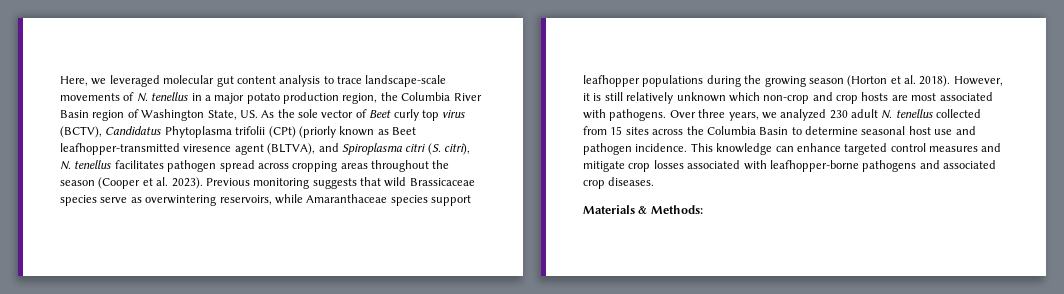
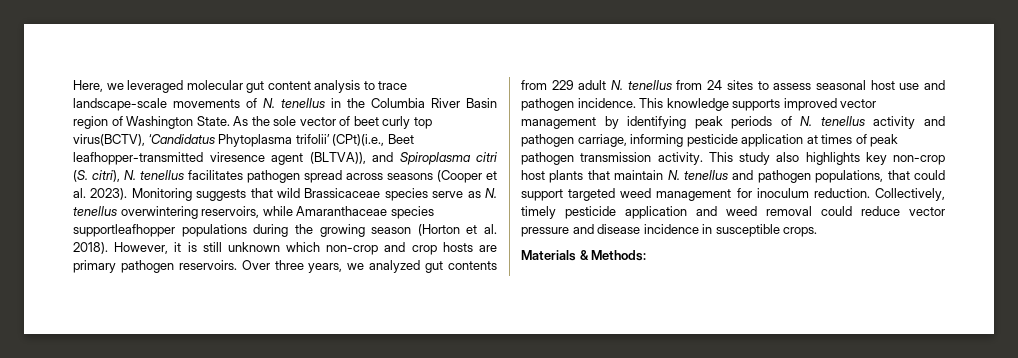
- Here, we leveraged molecular gut content analysis to trace landscape-scale movements of N. tenellus in a major potato production region, the Columbia River Basin region of Washington State, US. As the sole vector of Beet curly top virus (BCTV), Candidatus Phytoplasma trifolii (CPt) (priorly known as Beet leafhopper-transmitted viresence agent (BLTVA), and Spiroplasma citri (S. citri), N. tenellus facilitates pathogen spread across cropping areas throughout the season (Cooper et al. 2023).
+ Here, we leveraged molecular gut content analysis to trace landscape-scale movements of N. tenellus in the Columbia River Basin region of Washington State. As the sole vector of beet curly top virus(BCTV), ‘Candidatus Phytoplasma trifolii’ (CPt)(i.e., Beet leafhopper-transmitted viresence agent (BLTVA)), and Spiroplasma citri (S. citri), N. tenellus facilitates pathogen spread across seasons (Cooper et al. 2023).
- Previous monitoring suggests that wild Brassicaceae species serve as overwintering reservoirs, while Amaranthaceae species support leafhopper populations during the growing season (Horton et al. 2018).
+ Monitoring suggests that wild Brassicaceae species serve as N. tenellus overwintering reservoirs, while Amaranthaceae species supportleafhopper populations during the growing season (Horton et al. 2018).
- However, it is still relatively unknown which non-crop and crop hosts are most associated with pathogens.
+ However, it is still unknown which non-crop and crop hosts are primary pathogen reservoirs.
- Over three years, we analyzed 230 adult N. tenellus collected from 15 sites across the Columbia Basin to determine seasonal host use and pathogen incidence.
+ Over three years, we analyzed gut contents from 229 adult N. tenellus from 24 sites to assess seasonal host use and pathogen incidence.
- This knowledge can enhance targeted control measures and mitigate crop losses associated with leafhopper-borne pathogens and associated crop diseases.
+ This knowledge supports improved vector management by identifying peak periods of N. tenellus activity and pathogen carriage, informing pesticide application at times of peak pathogen transmission activity. This study also highlights key non-crop host plants that maintain N. tenellus and pathogen populations, that could support targeted weed management for inoculum reduction. Collectively, timely pesticide application and weed removal could reduce vector pressure and disease incidence in susceptible crops.

